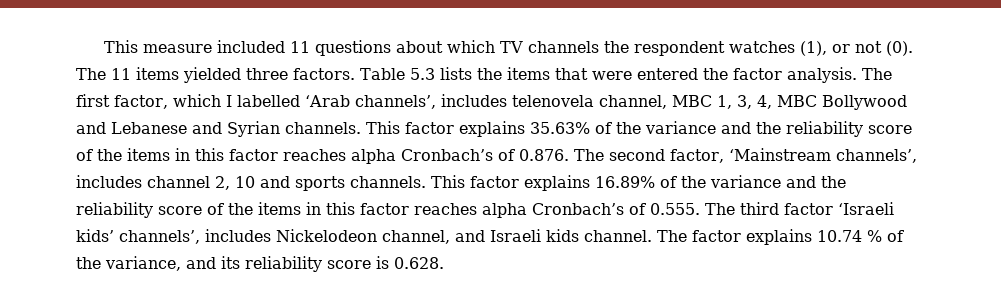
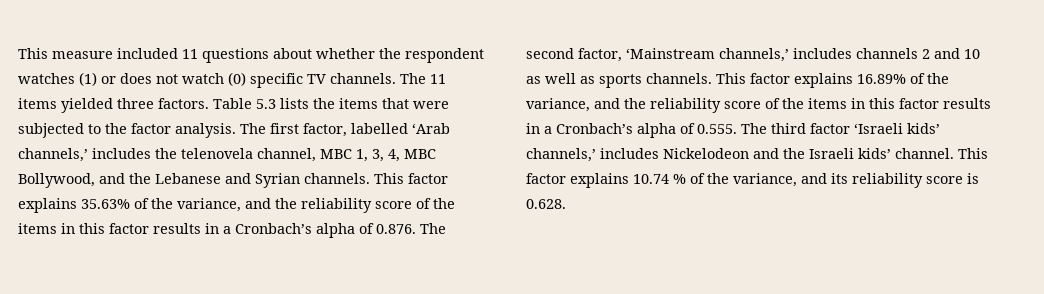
- This measure included 11 questions about which TV channels the respondent watches (1), or not (0).
+ This measure included 11 questions about whether the respondent watches (1) or does not watch (0) specific TV channels.
- Table 5.3 lists the items that were entered the factor analysis.
+ Table 5.3 lists the items that were subjected to the factor analysis.
- The first factor, which I labelled ‘Arab channels’, includes telenovela channel, MBC 1, 3, 4, MBC Bollywood and Lebanese and Syrian channels.
+ The first factor, labelled ‘Arab channels,’ includes the telenovela channel, MBC 1, 3, 4, MBC Bollywood, and the Lebanese and Syrian channels.
- This factor explains 35.63% of the variance and the reliability score of the items in this factor reaches alpha Cronbach’s of 0.876. The second factor, ‘Mainstream channels’, includes channel 2, 10 and sports channels.
+ This factor explains 35.63% of the variance, and the reliability score of the items in this factor results in a Cronbach’s alpha of 0.876. The second factor, ‘Mainstream channels,’ includes channels 2 and 10 as well as sports channels.
- This factor explains 16.89% of the variance and the reliability score of the items in this factor reaches alpha Cronbach’s of 0.555. The third factor ‘Israeli kids’ channels’, includes Nickelodeon channel, and Israeli kids channel. The factor explains 10.74 % of the variance, and its reliability score is 0.628.
+ This factor explains 16.89% of the variance, and the reliability score of the items in this factor results in a Cronbach’s alpha of 0.555. The third factor ‘Israeli kids’ channels,’ includes Nickelodeon and the Israeli kids’ channel. This factor explains 10.74 % of the variance, and its reliability score is 0.628.

